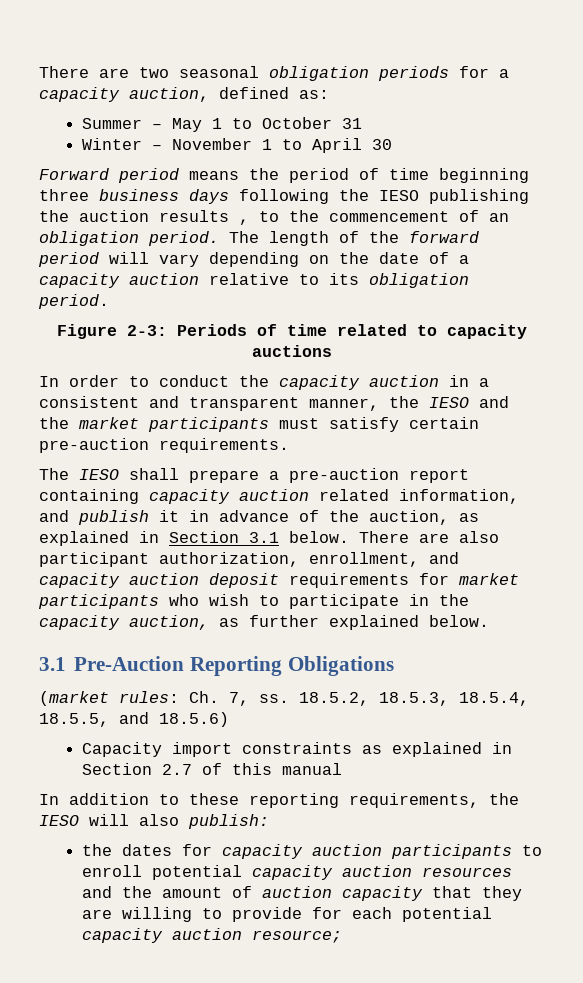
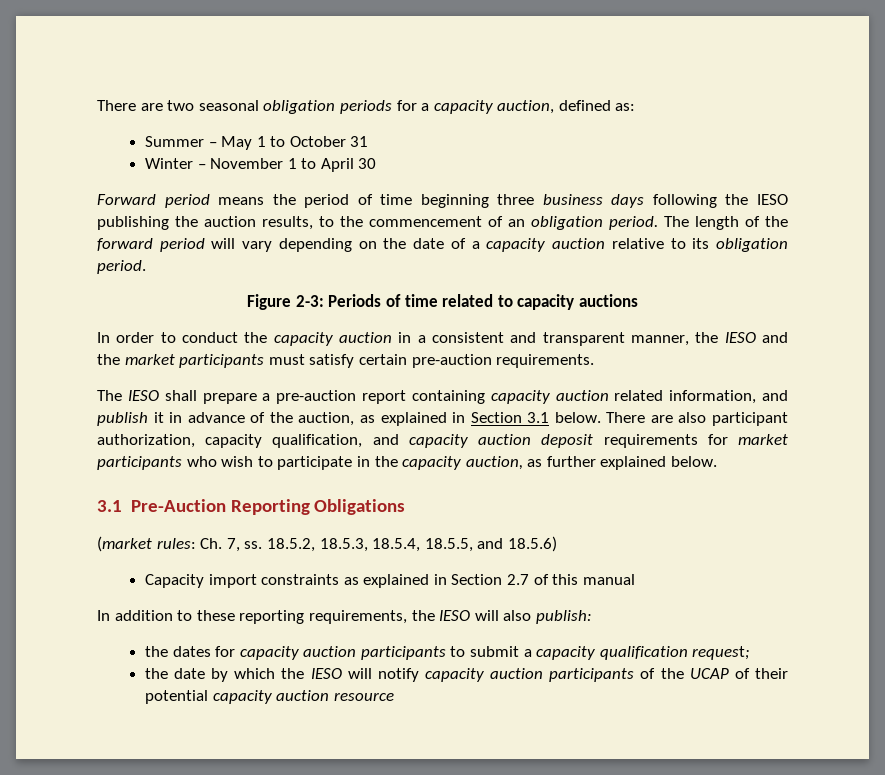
- Forward period means the period of time beginning three business days following the IESO publishing the auction results , to the commencement of an obligation period.
+ Forward period means the period of time beginning three business days following the IESO publishing the auction results, to the commencement of an obligation period.
- There are also participant authorization, enrollment, and capacity auction deposit requirements for market participants who wish to participate in the capacity auction, as further explained below.
+ There are also participant authorization, capacity qualification, and capacity auction deposit requirements for market participants who wish to participate in the capacity auction, as further explained below.
- the dates for capacity auction participants to enroll potential capacity auction resources and the amount of auction capacity that they are willing to provide for each potential capacity auction resource;
+ the dates for capacity auction participants to submit a capacity qualification request;
+ the date by which the IESO will notify capacity auction participants of the UCAP of their potential capacity auction resource

